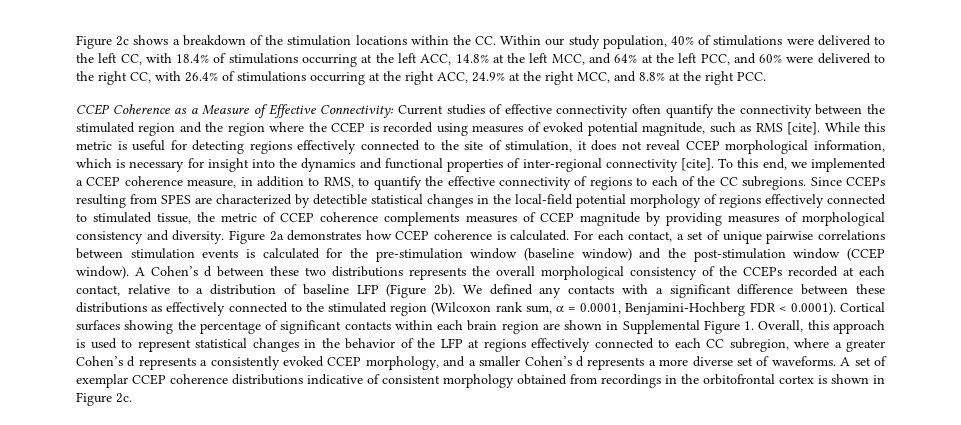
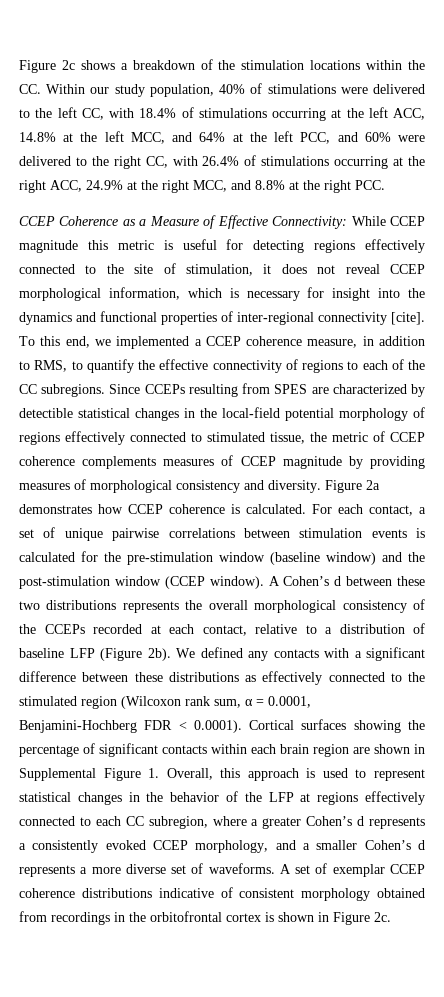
- CCEP Coherence as a Measure of Effective Connectivity: Current studies of effective connectivity often quantify the connectivity between the stimulated region and the region where the CCEP is recorded using measures of evoked potential magnitude, such as RMS [cite]. While this metric is useful for detecting regions effectively connected to the site of stimulation, it does not reveal CCEP morphological information, which is necessary for insight into the dynamics and functional properties of inter-regional connectivity [cite].
+ CCEP Coherence as a Measure of Effective Connectivity: While CCEP magnitude this metric is useful for detecting regions effectively connected to the site of stimulation, it does not reveal CCEP morphological information, which is necessary for insight into the dynamics and functional properties of inter-regional connectivity [cite].

